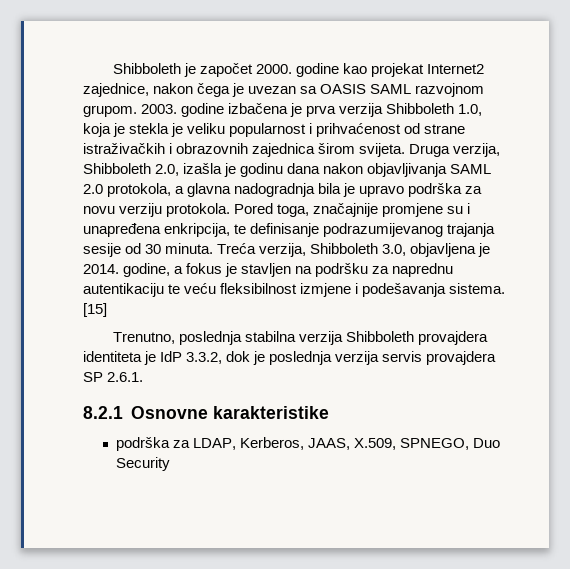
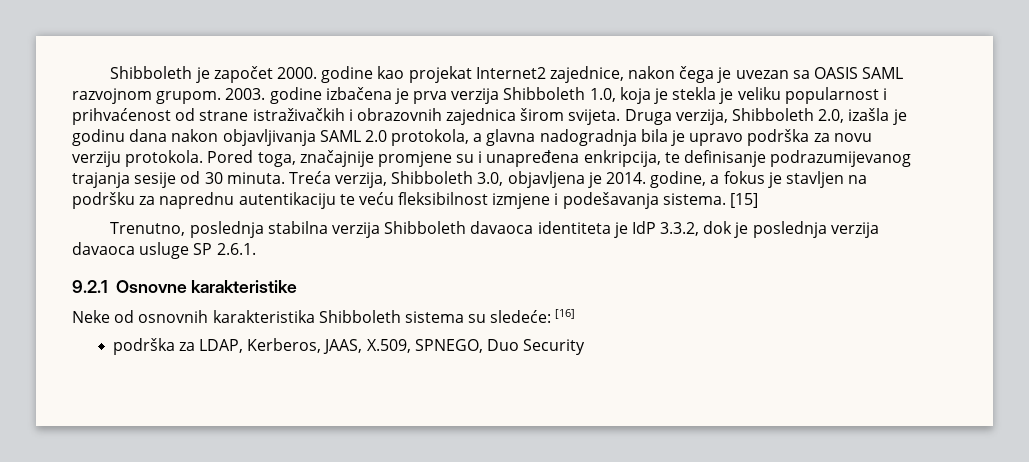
- Trenutno, poslednja stabilna verzija Shibboleth provajdera identiteta je IdP 3.3.2, dok je poslednja verzija servis provajdera SP 2.6.1.
+ Trenutno, poslednja stabilna verzija Shibboleth davaoca identiteta je IdP 3.3.2, dok je poslednja verzija davaoca usluge SP 2.6.1.
- 8.2.1 Osnovne karakteristike
+ 9.2.1 Osnovne karakteristike
+ Neke od osnovnih karakteristika Shibboleth sistema su sledeće: [16]

